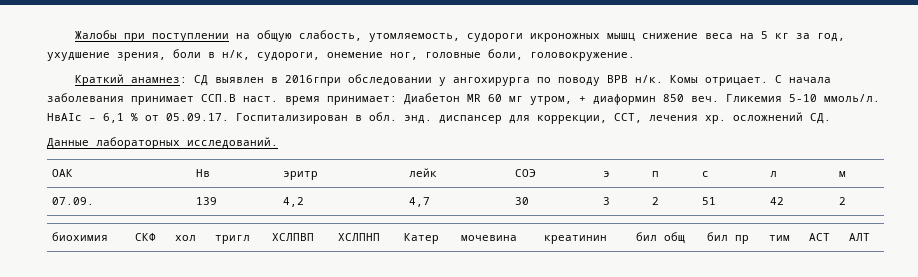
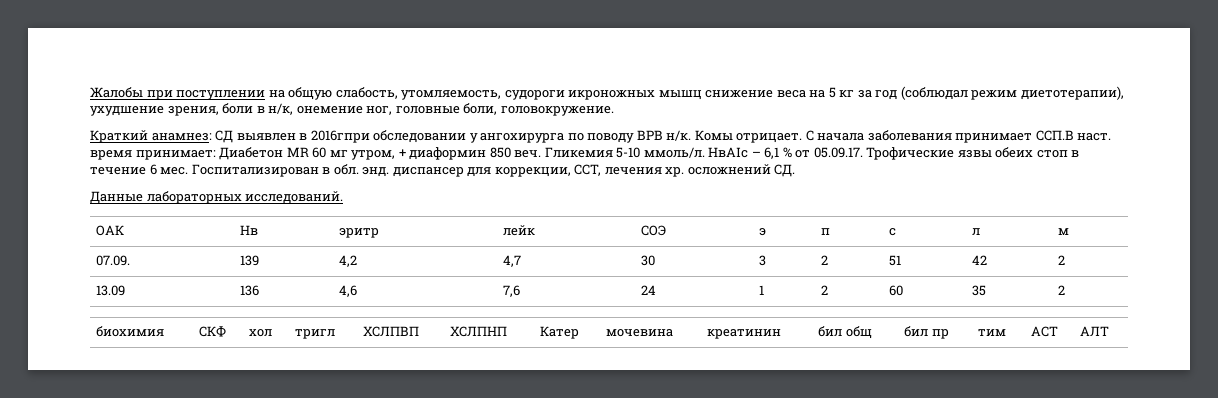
- Жалобы при поступлении на общую слабость, утомляемость, судороги икроножных мышц снижение веса на 5 кг за год, ухудшение зрения, боли в н/к, судороги, онемение ног, головные боли, головокружение.
+ Жалобы при поступлении на общую слабость, утомляемость, судороги икроножных мышц снижение веса на 5 кг за год (соблюдал режим диетотерапии), ухудшение зрения, боли в н/к, онемение ног, головные боли, головокружение.
- НвАIс – 6,1 % от 05.09.17. Госпитализирован в обл. энд. диспансер для коррекции, ССТ, лечения хр. осложнений СД.
+ НвАIс – 6,1 % от 05.09.17. Трофические язвы обеих стоп в течение 6 мес. Госпитализирован в обл. энд. диспансер для коррекции, ССТ, лечения хр. осложнений СД.
+ 13.09 | 136 | 4,6 | 7,6 | 24 | 1 | 2 | 60 | 35 | 2

